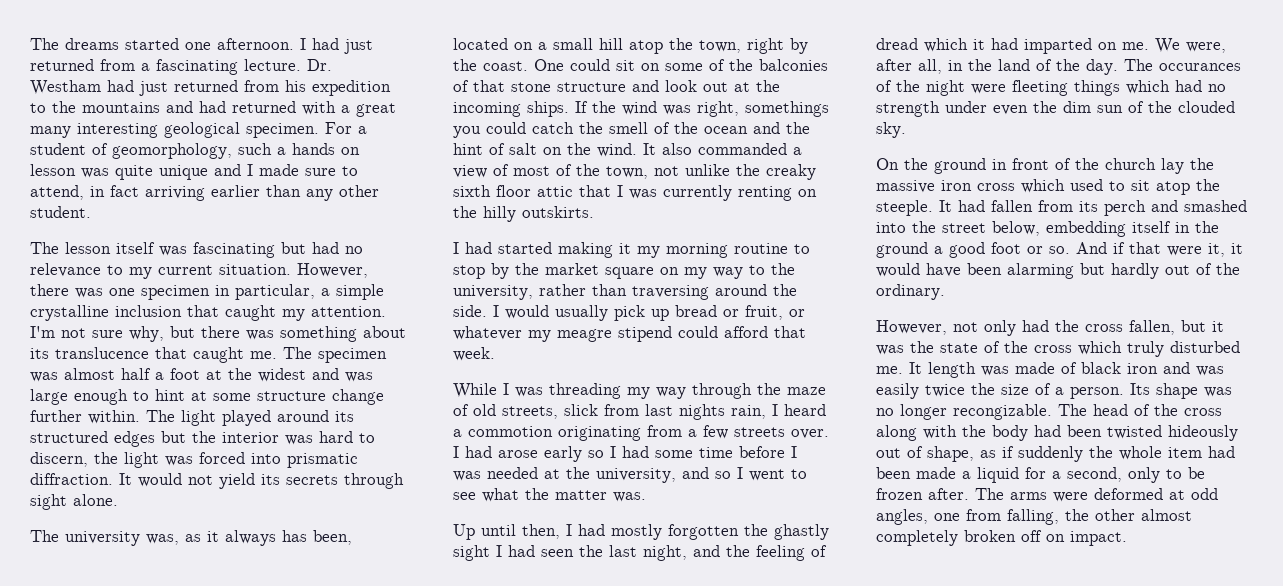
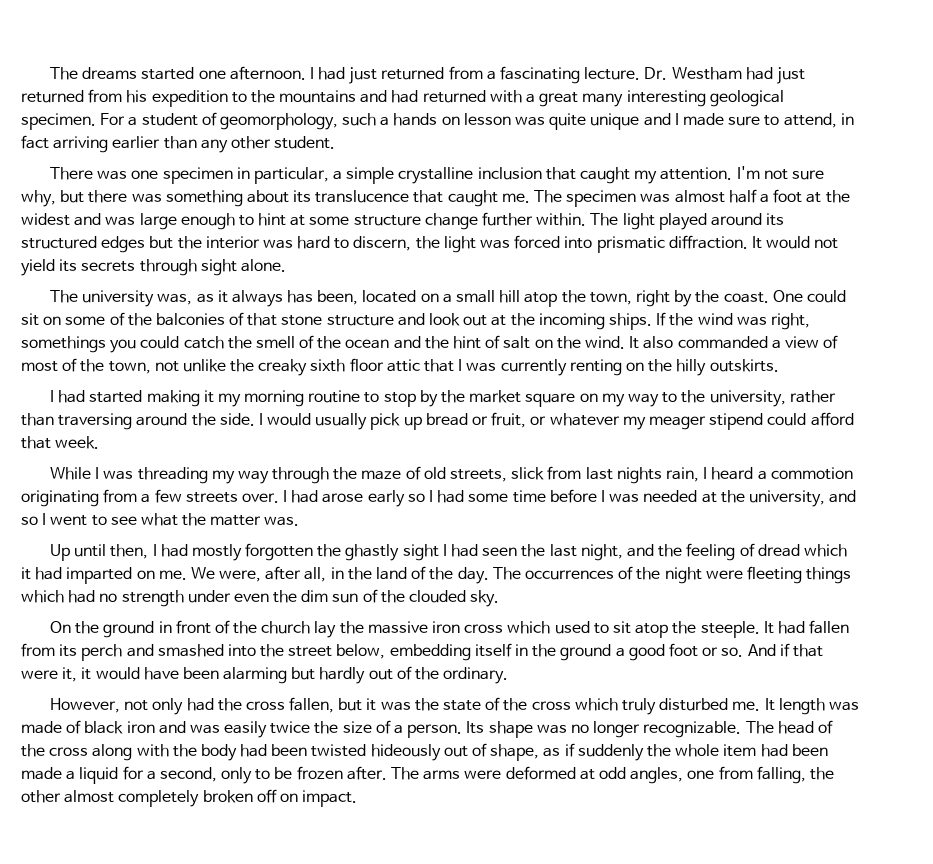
- The lesson itself was fascinating but had no relevance to my current situation. However, there was one specimen in particular, a simple crystalline inclusion that caught my attention.
+ There was one specimen in particular, a simple crystalline inclusion that caught my attention.
- I would usually pick up bread or fruit, or whatever my meagre stipend could afford that week.
+ I would usually pick up bread or fruit, or whatever my meager stipend could afford that week.
- The occurances of the night were fleeting things which had no strength under even the dim sun of the clouded sky.
+ The occurrences of the night were fleeting things which had no strength under even the dim sun of the clouded sky.
- Its shape was no longer recongizable.
+ Its shape was no longer recognizable.

